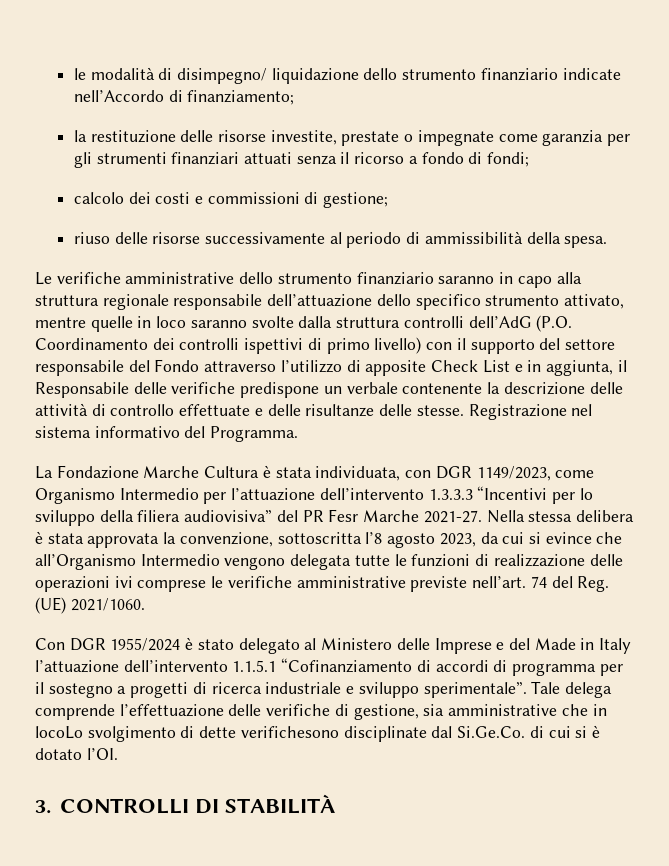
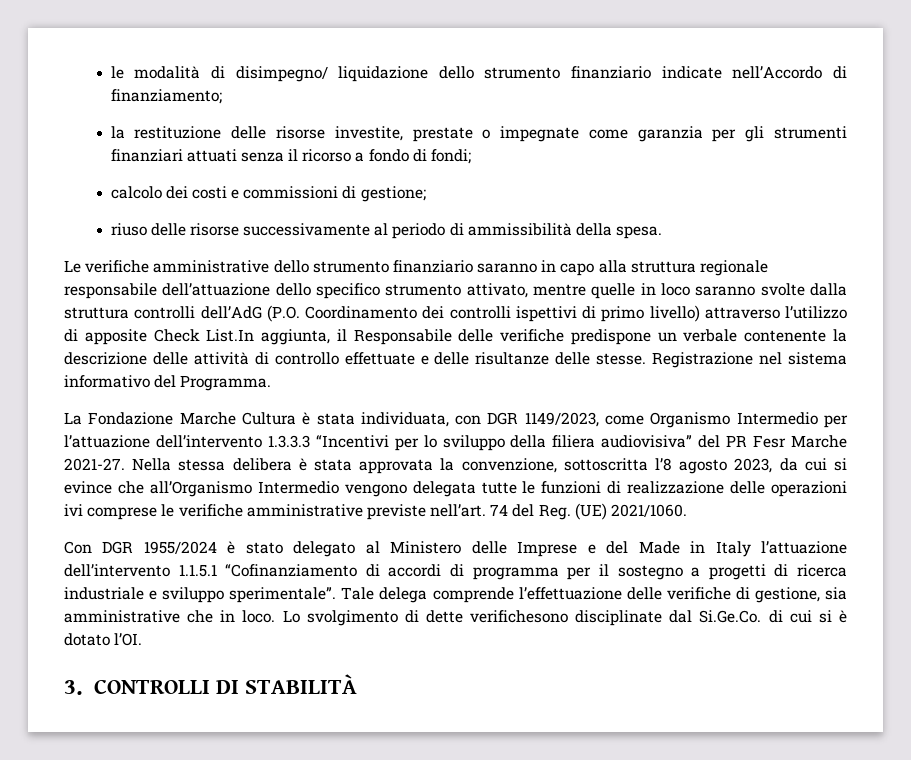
- Le verifiche amministrative dello strumento finanziario saranno in capo alla struttura regionale responsabile dell’attuazione dello specifico strumento attivato, mentre quelle in loco saranno svolte dalla struttura controlli dell’AdG (P.O. Coordinamento dei controlli ispettivi di primo livello) con il supporto del settore responsabile del Fondo attraverso l’utilizzo di apposite Check List e in aggiunta, il Responsabile delle verifiche predispone un verbale contenente la descrizione delle attività di controllo effettuate e delle risultanze delle stesse.
+ Le verifiche amministrative dello strumento finanziario saranno in capo alla struttura regionale responsabile dell’attuazione dello specifico strumento attivato, mentre quelle in loco saranno svolte dalla struttura controlli dell’AdG (P.O. Coordinamento dei controlli ispettivi di primo livello) attraverso l’utilizzo di apposite Check List.In aggiunta, il Responsabile delle verifiche predispone un verbale contenente la descrizione delle attività di controllo effettuate e delle risultanze delle stesse.
- Tale delega comprende l’effettuazione delle verifiche di gestione, sia amministrative che in locoLo svolgimento di dette verifichesono disciplinate dal Si.Ge.Co. di cui si è dotato l’OI.
+ Tale delega comprende l’effettuazione delle verifiche di gestione, sia amministrative che in loco. Lo svolgimento di dette verifichesono disciplinate dal Si.Ge.Co. di cui si è dotato l’OI.

